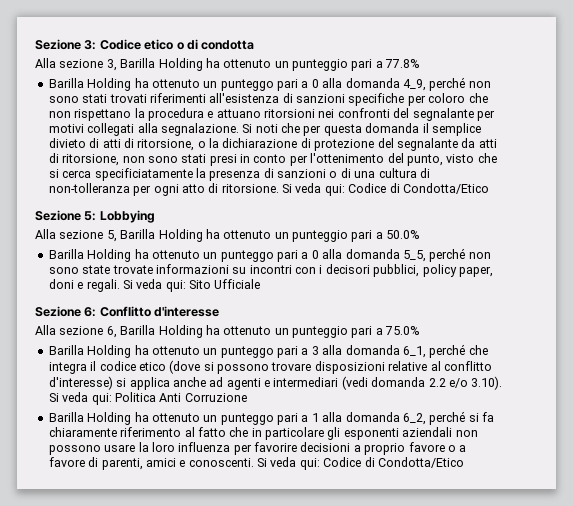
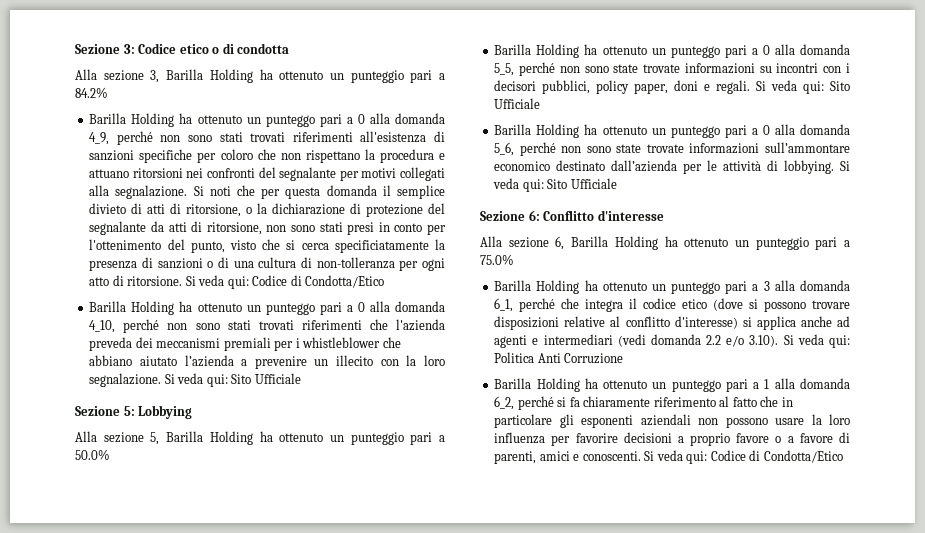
- Alla sezione 3, Barilla Holding ha ottenuto un punteggio pari a 77.8%
+ Alla sezione 3, Barilla Holding ha ottenuto un punteggio pari a 84.2%
+ Barilla Holding ha ottenuto un punteggo pari a 0 alla domanda 4_10, perché non sono stati trovati riferimenti che l'azienda preveda dei meccanismi premiali per i whistleblower che abbiano aiutato l’azienda a prevenire un illecito con la loro segnalazione. Si veda qui: Sito Ufficiale
+ Barilla Holding ha ottenuto un punteggo pari a 0 alla domanda 5_6, perché non sono state trovate informazioni sull’ammontare economico destinato dall’azienda per le attività di lobbying. Si veda qui: Sito Ufficiale

